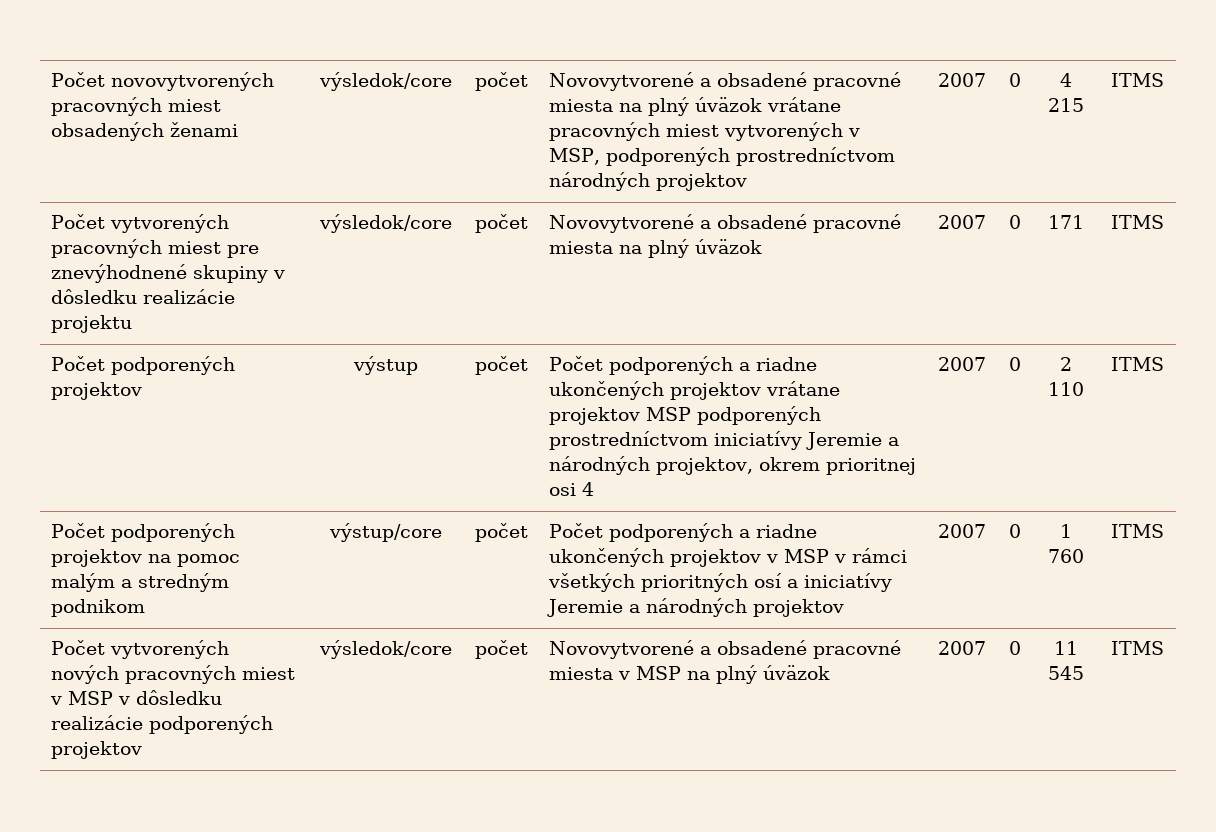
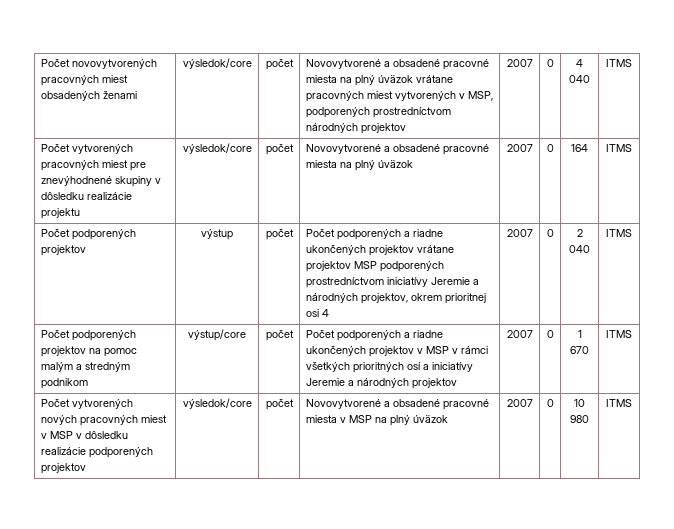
- Počet novovytvorených pracovných miest obsadených ženami | výsledok/core | počet | Novovytvorené a obsadené pracovné miesta na plný úväzok vrátane pracovných miest vytvorených v MSP, podporených prostredníctvom národných projektov | 2007 | 0 | 4 215 | ITMS
+ Počet novovytvorených pracovných miest obsadených ženami | výsledok/core | počet | Novovytvorené a obsadené pracovné miesta na plný úväzok vrátane pracovných miest vytvorených v MSP, podporených prostredníctvom národných projektov | 2007 | 0 | 4 040 | ITMS
- Počet vytvorených pracovných miest pre znevýhodnené skupiny v dôsledku realizácie projektu | výsledok/core | počet | Novovytvorené a obsadené pracovné miesta na plný úväzok | 2007 | 0 | 171 | ITMS
+ Počet vytvorených pracovných miest pre znevýhodnené skupiny v dôsledku realizácie projektu | výsledok/core | počet | Novovytvorené a obsadené pracovné miesta na plný úväzok | 2007 | 0 | 164 | ITMS
- Počet podporených projektov | výstup | počet | Počet podporených a riadne ukončených projektov vrátane projektov MSP podporených prostredníctvom iniciatívy Jeremie a národných projektov, okrem prioritnej osi 4 | 2007 | 0 | 2 110 | ITMS
+ Počet podporených projektov | výstup | počet | Počet podporených a riadne ukončených projektov vrátane projektov MSP podporených prostredníctvom iniciatívy Jeremie a národných projektov, okrem prioritnej osi 4 | 2007 | 0 | 2 040 | ITMS
- Počet podporených projektov na pomoc malým a stredným podnikom | výstup/core | počet | Počet podporených a riadne ukončených projektov v MSP v rámci všetkých prioritných osí a iniciatívy Jeremie a národných projektov | 2007 | 0 | 1 760 | ITMS
+ Počet podporených projektov na pomoc malým a stredným podnikom | výstup/core | počet | Počet podporených a riadne ukončených projektov v MSP v rámci všetkých prioritných osí a iniciatívy Jeremie a národných projektov | 2007 | 0 | 1 670 | ITMS
- Počet vytvorených nových pracovných miest v MSP v dôsledku realizácie podporených projektov | výsledok/core | počet | Novovytvorené a obsadené pracovné miesta v MSP na plný úväzok | 2007 | 0 | 11 545 | ITMS
+ Počet vytvorených nových pracovných miest v MSP v dôsledku realizácie podporených projektov | výsledok/core | počet | Novovytvorené a obsadené pracovné miesta v MSP na plný úväzok | 2007 | 0 | 10 980 | ITMS

